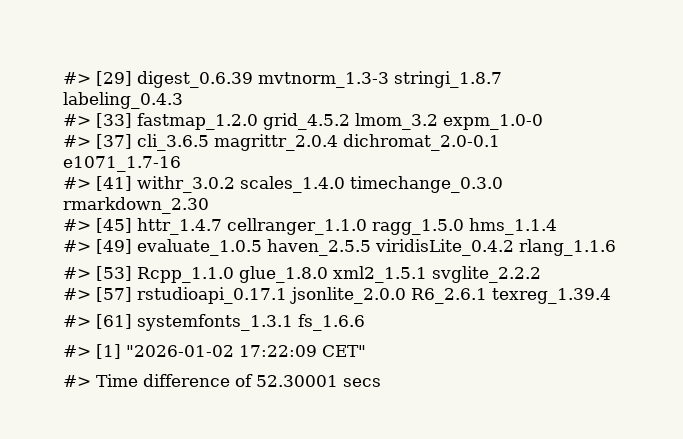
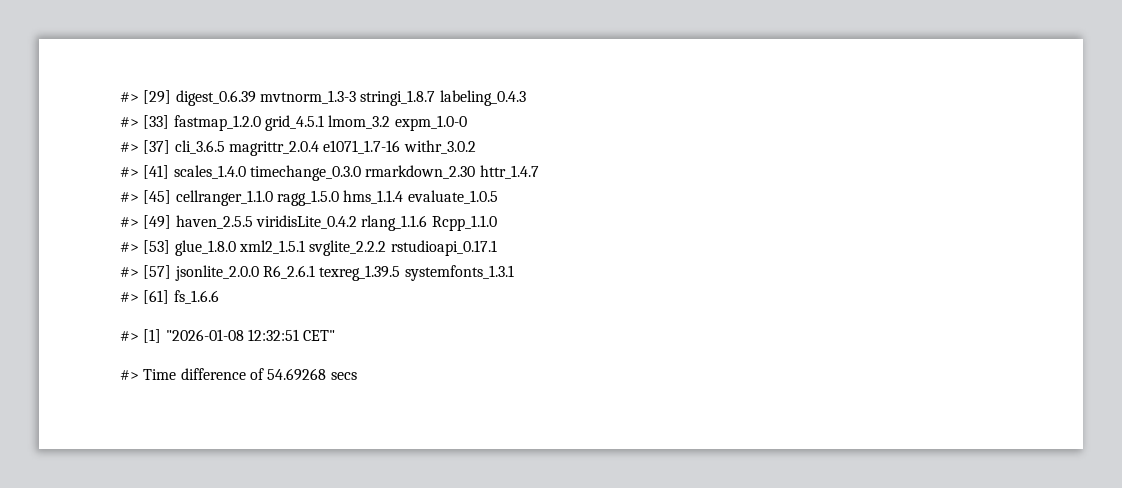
- #> [33] fastmap_1.2.0 grid_4.5.2 lmom_3.2 expm_1.0-0
+ #> [33] fastmap_1.2.0 grid_4.5.1 lmom_3.2 expm_1.0-0
- #> [37] cli_3.6.5 magrittr_2.0.4 dichromat_2.0-0.1 e1071_1.7-16
+ #> [37] cli_3.6.5 magrittr_2.0.4 e1071_1.7-16 withr_3.0.2
- #> [41] withr_3.0.2 scales_1.4.0 timechange_0.3.0 rmarkdown_2.30
+ #> [41] scales_1.4.0 timechange_0.3.0 rmarkdown_2.30 httr_1.4.7
- #> [45] httr_1.4.7 cellranger_1.1.0 ragg_1.5.0 hms_1.1.4
+ #> [45] cellranger_1.1.0 ragg_1.5.0 hms_1.1.4 evaluate_1.0.5
- #> [49] evaluate_1.0.5 haven_2.5.5 viridisLite_0.4.2 rlang_1.1.6
+ #> [49] haven_2.5.5 viridisLite_0.4.2 rlang_1.1.6 Rcpp_1.1.0
- #> [53] Rcpp_1.1.0 glue_1.8.0 xml2_1.5.1 svglite_2.2.2
+ #> [53] glue_1.8.0 xml2_1.5.1 svglite_2.2.2 rstudioapi_0.17.1
- #> [57] rstudioapi_0.17.1 jsonlite_2.0.0 R6_2.6.1 texreg_1.39.4
+ #> [57] jsonlite_2.0.0 R6_2.6.1 texreg_1.39.5 systemfonts_1.3.1
- #> [61] systemfonts_1.3.1 fs_1.6.6
+ #> [61] fs_1.6.6
- #> [1] "2026-01-02 17:22:09 CET"
+ #> [1] "2026-01-08 12:32:51 CET"
- #> Time difference of 52.30001 secs
+ #> Time difference of 54.69268 secs

